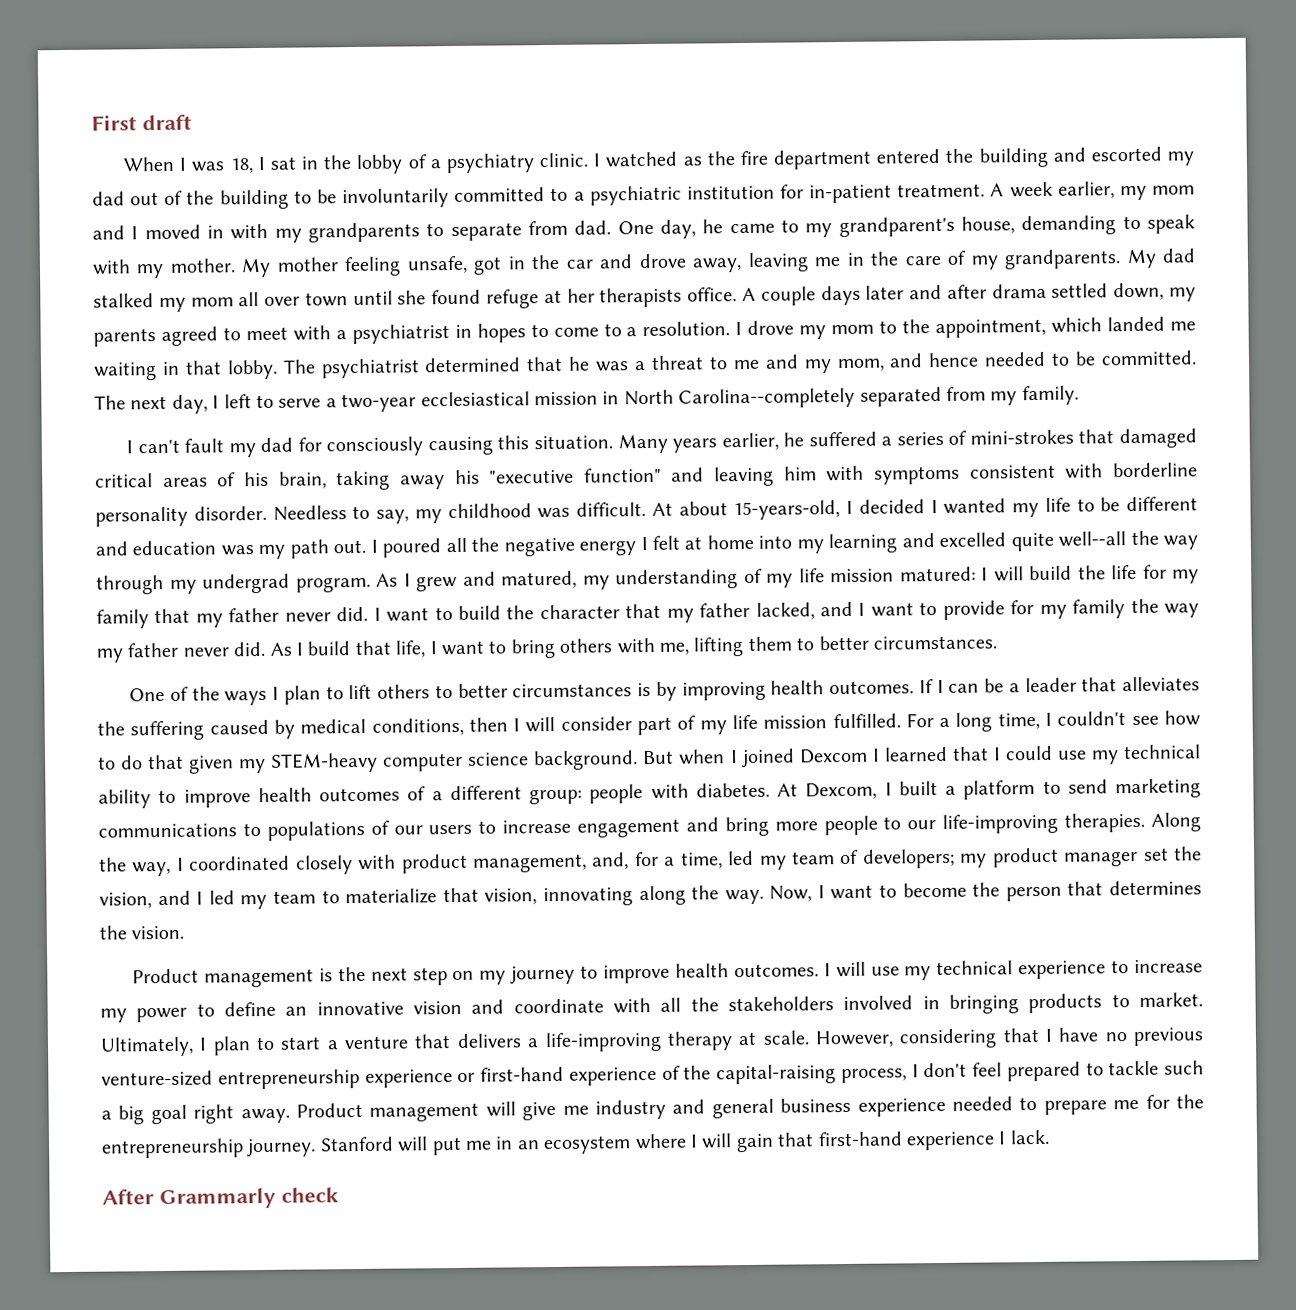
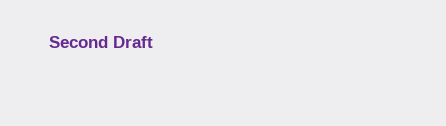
- First draft
- When I was 18, I sat in the lobby of a psychiatry clinic. I watched as the fire department entered the building and escorted my dad out of the building to be involuntarily committed to a psychiatric institution for in-patient treatment. A week earlier, my mom and I moved in with my grandparents to separate from dad. One day, he came to my grandparent's house, demanding to speak with my mother. My mother feeling unsafe, got in the car and drove away, leaving me in the care of my grandparents. My dad stalked my mom all over town until she found refuge at her therapists office. A couple days later and after drama settled down, my parents agreed to meet with a psychiatrist in hopes to come to a resolution. I drove my mom to the appointment, which landed me waiting in that lobby. The psychiatrist determined that he was a threat to me and my mom, and hence needed to be committed. The next day, I left to serve a two-year ecclesiastical mission in North Carolina--completely separated from my family.
- I can't fault my dad for consciously causing this situation. Many years earlier, he suffered a series of mini-strokes that damaged critical areas of his brain, taking away his "executive function" and leaving him with symptoms consistent with borderline personality disorder. Needless to say, my childhood was difficult. At about 15-years-old, I decided I wanted my life to be different and education was my path out. I poured all the negative energy I felt at home into my learning and excelled quite well--all the way through my undergrad program. As I grew and matured, my understanding of my life mission matured: I will build the life for my family that my father never did. I want to build the character that my father lacked, and I want to provide for my family the way my father never did. As I build that life, I want to bring others with me, lifting them to better circumstances.
- One of the ways I plan to lift others to better circumstances is by improving health outcomes. If I can be a leader that alleviates the suffering caused by medical conditions, then I will consider part of my life mission fulfilled. For a long time, I couldn't see how to do that given my STEM-heavy computer science background. But when I joined Dexcom I learned that I could use my technical ability to improve health outcomes of a different group: people with diabetes. At Dexcom, I built a platform to send marketing communications to populations of our users to increase engagement and bring more people to our life-improving therapies. Along the way, I coordinated closely with product management, and, for a time, led my team of developers; my product manager set the vision, and I led my team to materialize that vision, innovating along the way. Now, I want to become the person that determines the vision.
- Product management is the next step on my journey to improve health outcomes. I will use my technical experience to increase my power to define an innovative vision and coordinate with all the stakeholders involved in bringing products to market. Ultimately, I plan to start a venture that delivers a life-improving therapy at scale. However, considering that I have no previous venture-sized entrepreneurship experience or first-hand experience of the capital-raising process, I don't feel prepared to tackle such a big goal right away. Product management will give me industry and general business experience needed to prepare me for the entrepreneurship journey. Stanford will put me in an ecosystem where I will gain that first-hand experience I lack.
- After Grammarly check
+ Second Draft

